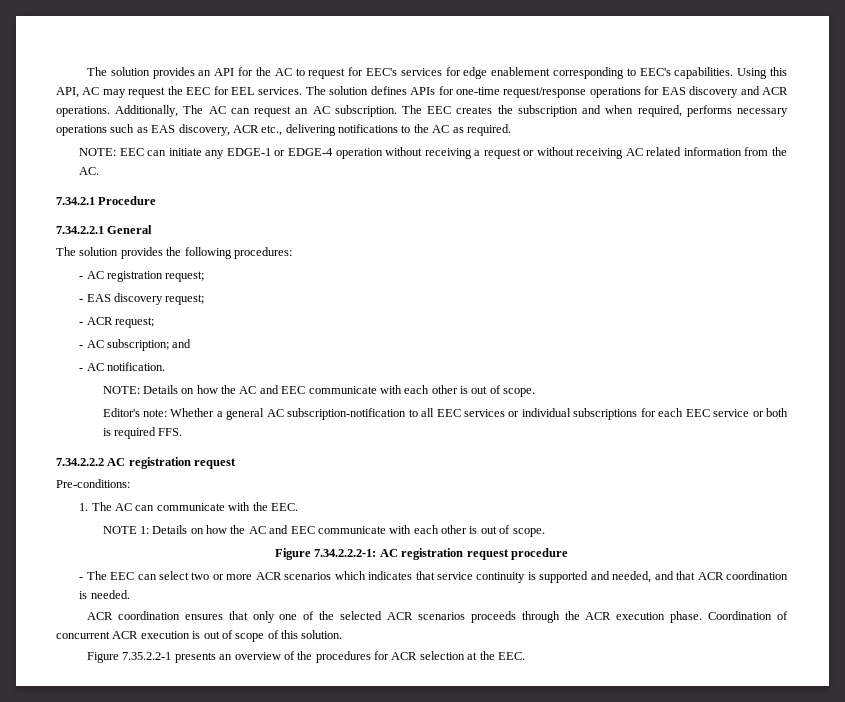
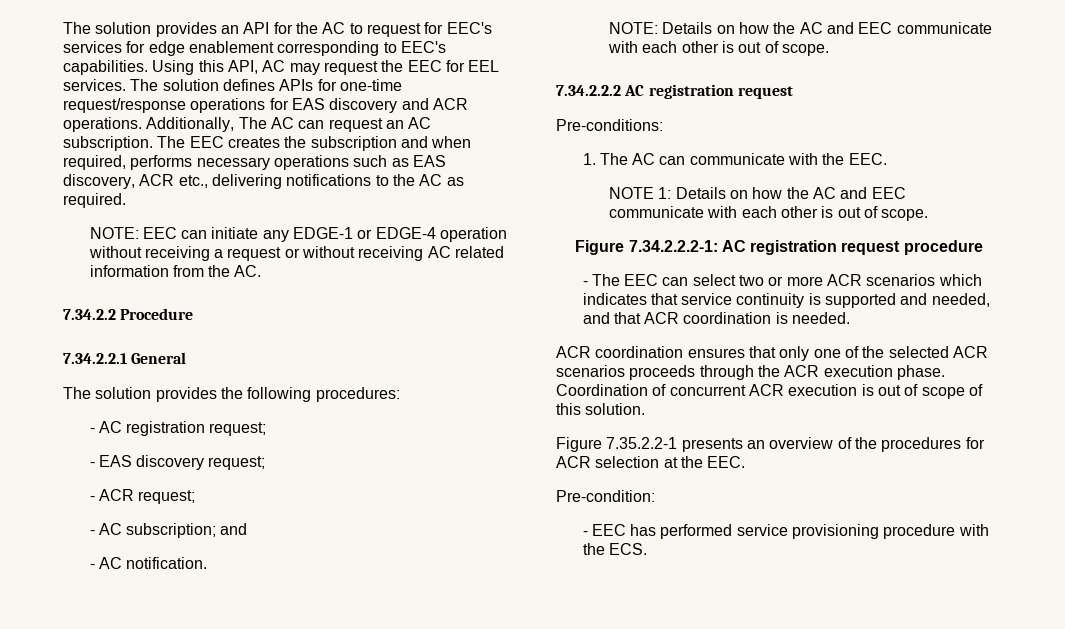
- 7.34.2.1 Procedure
+ 7.34.2.2 Procedure
- Editor's note: Whether a general AC subscription-notification to all EEC services or individual subscriptions for each EEC service or both is required FFS.
+ Pre-condition:
+ - EEC has performed service provisioning procedure with the ECS.

